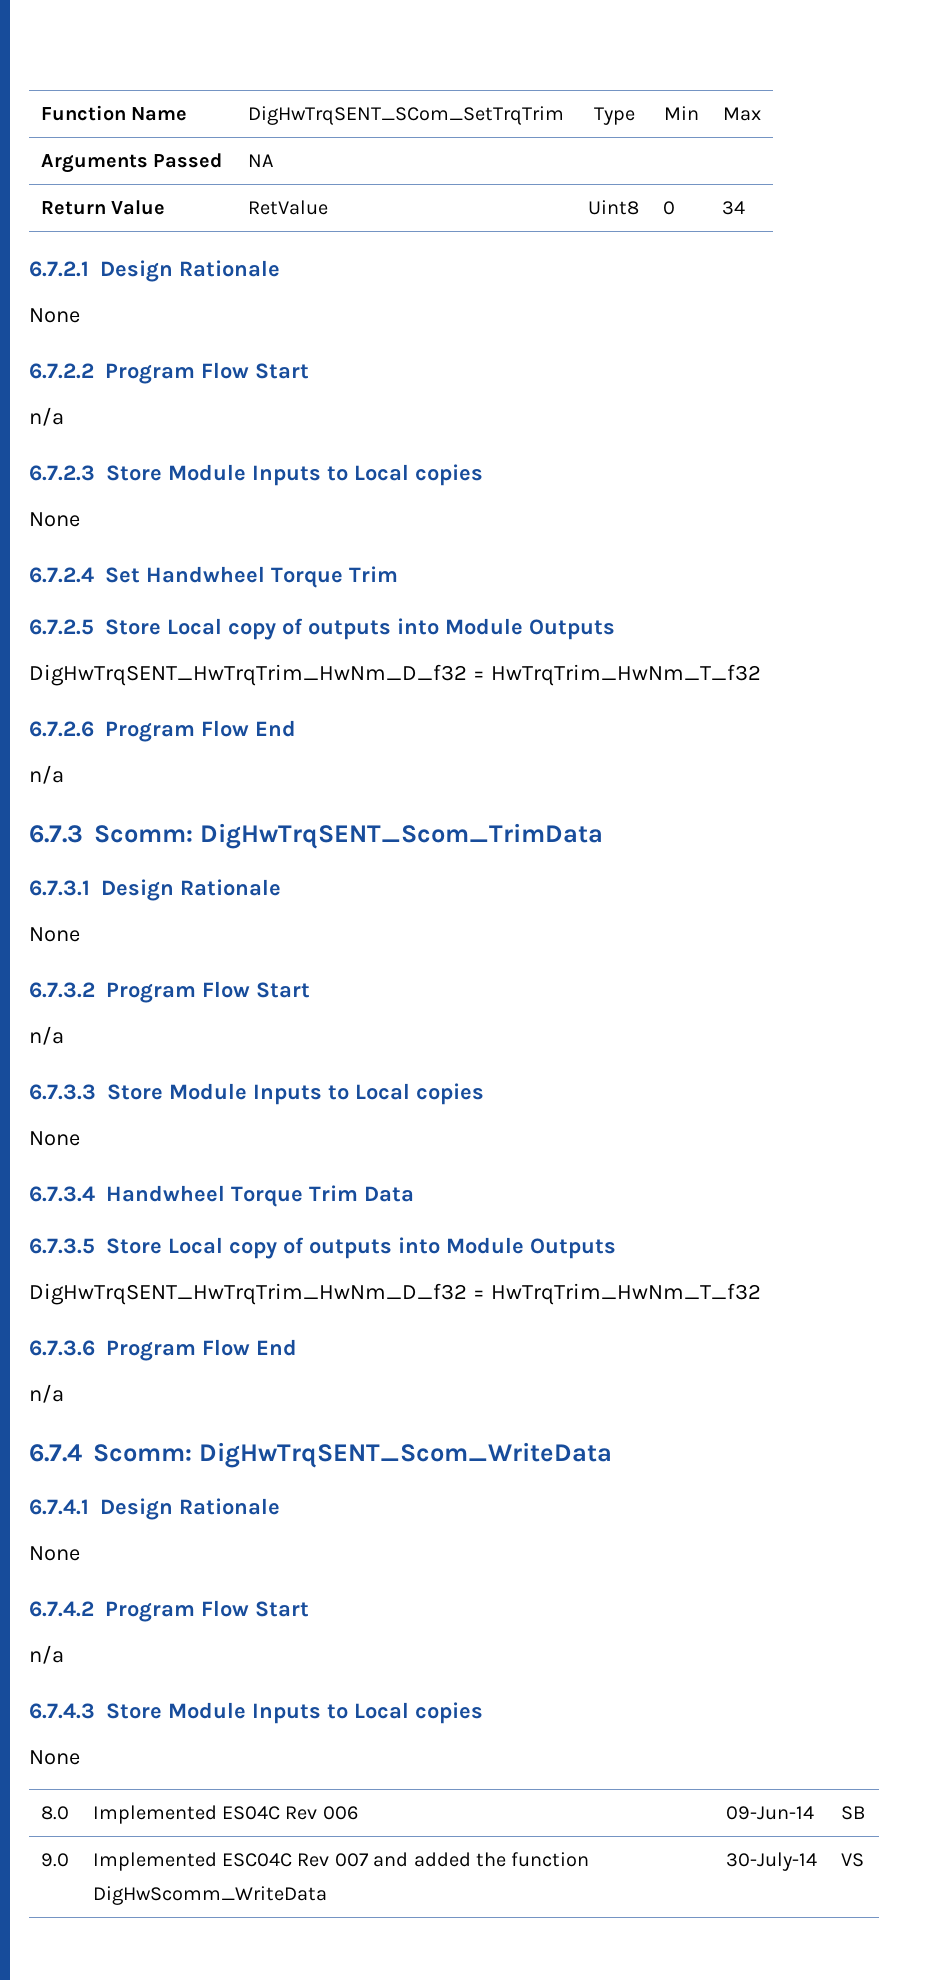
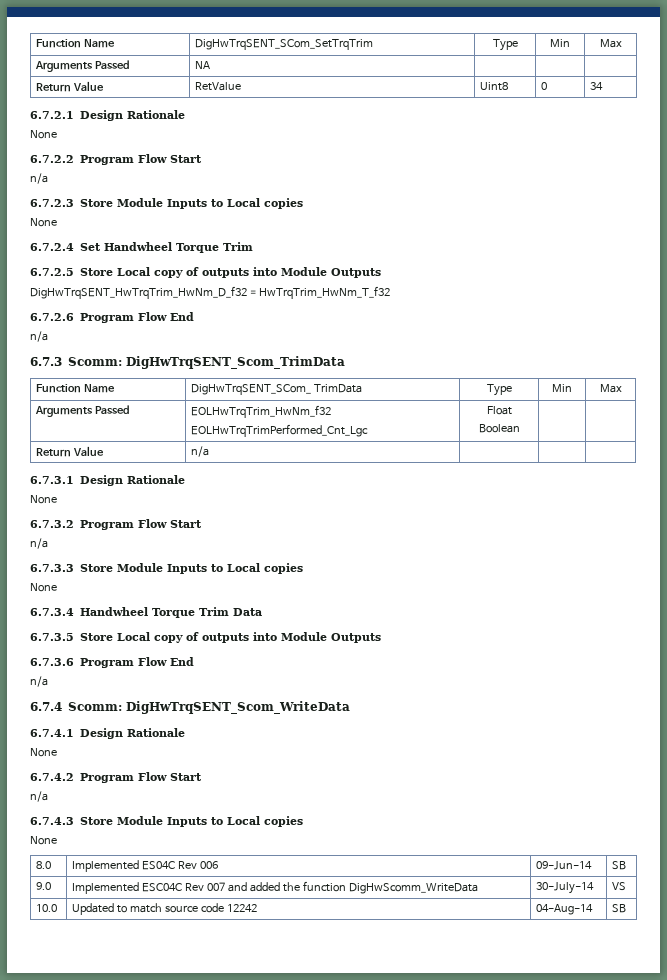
+ Function Name | DigHwTrqSENT_SCom_ TrimData | Type | Min | Max
+ Arguments Passed | EOLHwTrqTrim_HwNm_f32
+ EOLHwTrqTrimPerformed_Cnt_Lgc | Float
+ Boolean | |
+ Return Value | n/a | | |
  6.7.3.5 Store Local copy of outputs into Module Outputs
- DigHwTrqSENT_HwTrqTrim_HwNm_D_f32 = HwTrqTrim_HwNm_T_f32
+ 10.0 | Updated to match source code 12242 | 04-Aug-14 | SB

